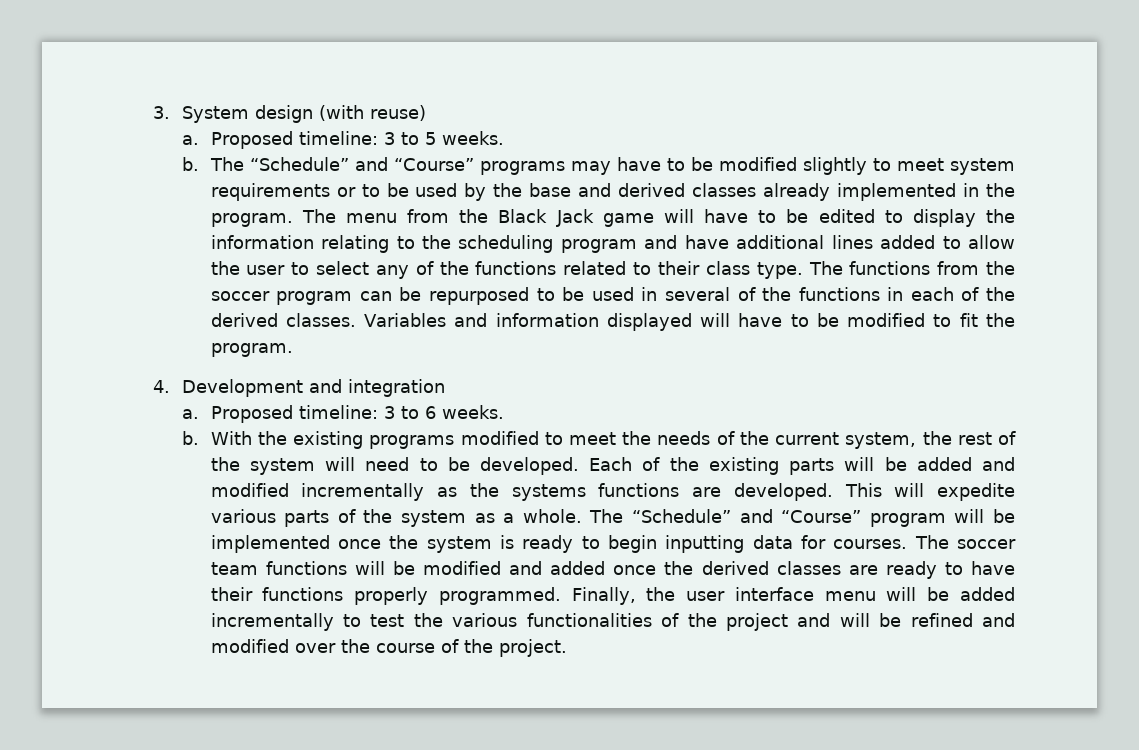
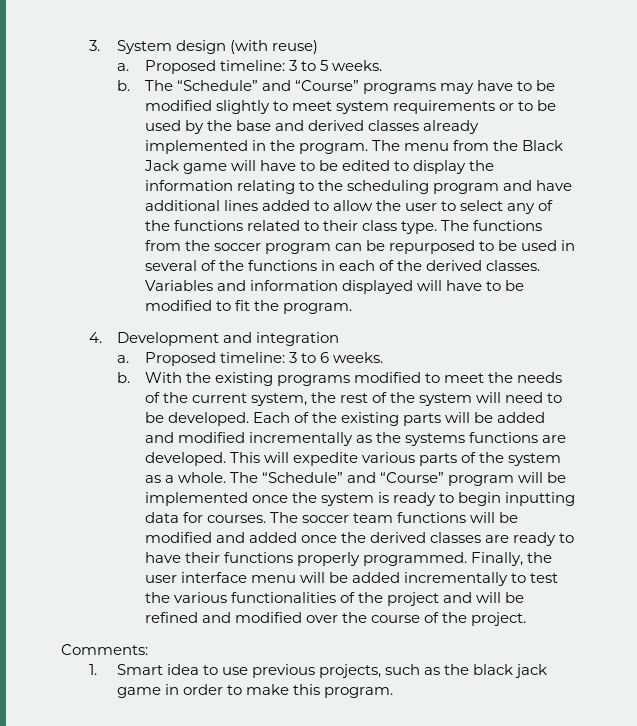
+ Comments:
+ 1. Smart idea to use previous projects, such as the black jack game in order to make this program.

